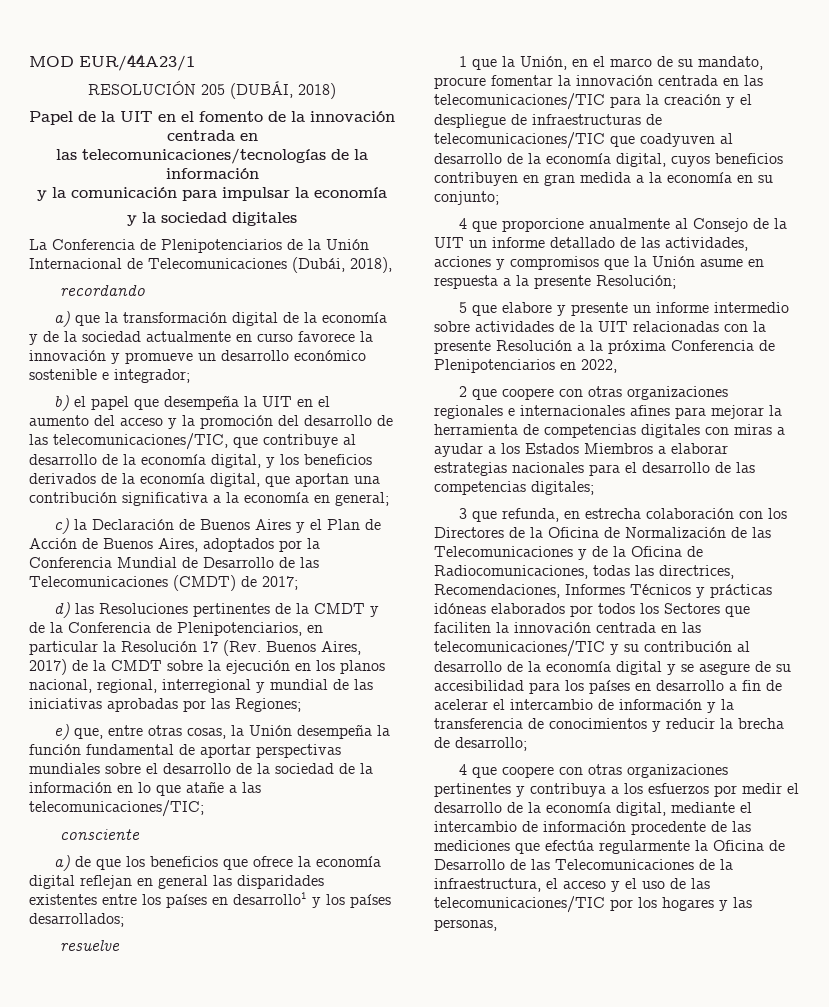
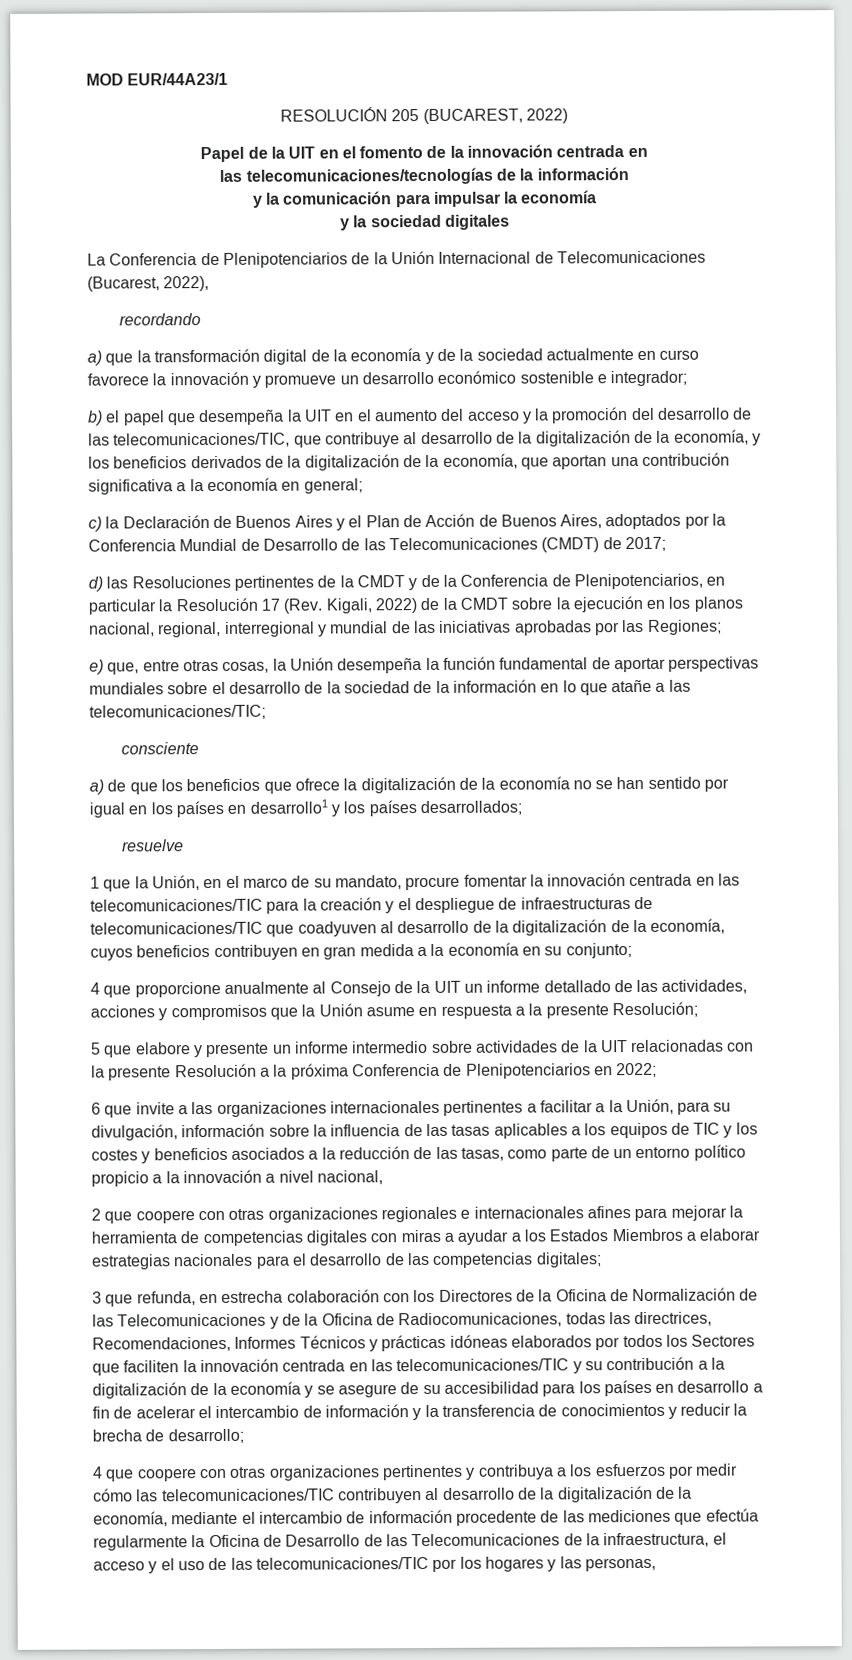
- RESOLUCIÓN 205 (DUBÁI, 2018)
+ RESOLUCIÓN 205 (BUCAREST, 2022)
- La Conferencia de Plenipotenciarios de la Unión Internacional de Telecomunicaciones (Dubái, 2018),
+ La Conferencia de Plenipotenciarios de la Unión Internacional de Telecomunicaciones (Bucarest, 2022),
- b) el papel que desempeña la UIT en el aumento del acceso y la promoción del desarrollo de las telecomunicaciones/TIC, que contribuye al desarrollo de la economía digital, y los beneficios derivados de la economía digital, que aportan una contribución significativa a la economía en general;
+ b) el papel que desempeña la UIT en el aumento del acceso y la promoción del desarrollo de las telecomunicaciones/TIC, que contribuye al desarrollo de la digitalización de la economía, y los beneficios derivados de la digitalización de la economía, que aportan una contribución significativa a la economía en general;
- d) las Resoluciones pertinentes de la CMDT y de la Conferencia de Plenipotenciarios, en particular la Resolución 17 (Rev. Buenos Aires, 2017) de la CMDT sobre la ejecución en los planos nacional, regional, interregional y mundial de las iniciativas aprobadas por las Regiones;
+ d) las Resoluciones pertinentes de la CMDT y de la Conferencia de Plenipotenciarios, en particular la Resolución 17 (Rev. Kigali, 2022) de la CMDT sobre la ejecución en los planos nacional, regional, interregional y mundial de las iniciativas aprobadas por las Regiones;
- a) de que los beneficios que ofrece la economía digital reflejan en general las disparidades existentes entre los países en desarrollo1 y los países desarrollados;
+ a) de que los beneficios que ofrece la digitalización de la economía no se han sentido por igual en los países en desarrollo1 y los países desarrollados;
- 1 que la Unión, en el marco de su mandato, procure fomentar la innovación centrada en las telecomunicaciones/TIC para la creación y el despliegue de infraestructuras de telecomunicaciones/TIC que coadyuven al desarrollo de la economía digital, cuyos beneficios contribuyen en gran medida a la economía en su conjunto;
+ 1 que la Unión, en el marco de su mandato, procure fomentar la innovación centrada en las telecomunicaciones/TIC para la creación y el despliegue de infraestructuras de telecomunicaciones/TIC que coadyuven al desarrollo de la digitalización de la economía, cuyos beneficios contribuyen en gran medida a la economía en su conjunto;
- 5 que elabore y presente un informe intermedio sobre actividades de la UIT relacionadas con la presente Resolución a la próxima Conferencia de Plenipotenciarios en 2022,
+ 5 que elabore y presente un informe intermedio sobre actividades de la UIT relacionadas con la presente Resolución a la próxima Conferencia de Plenipotenciarios en 2022;
+ 6 que invite a las organizaciones internacionales pertinentes a facilitar a la Unión, para su divulgación, información sobre la influencia de las tasas aplicables a los equipos de TIC y los costes y beneficios asociados a la reducción de las tasas, como parte de un entorno político propicio a la innovación a nivel nacional,
- 3 que refunda, en estrecha colaboración con los Directores de la Oficina de Normalización de las Telecomunicaciones y de la Oficina de Radiocomunicaciones, todas las directrices, Recomendaciones, Informes Técnicos y prácticas idóneas elaborados por todos los Sectores que faciliten la innovación centrada en las telecomunicaciones/TIC y su contribución al desarrollo de la economía digital y se asegure de su accesibilidad para los países en desarrollo a fin de acelerar el intercambio de información y la transferencia de conocimientos y reducir la brecha de desarrollo;
+ 3 que refunda, en estrecha colaboración con los Directores de la Oficina de Normalización de las Telecomunicaciones y de la Oficina de Radiocomunicaciones, todas las directrices, Recomendaciones, Informes Técnicos y prácticas idóneas elaborados por todos los Sectores que faciliten la innovación centrada en las telecomunicaciones/TIC y su contribución a la digitalización de la economía y se asegure de su accesibilidad para los países en desarrollo a fin de acelerar el intercambio de información y la transferencia de conocimientos y reducir la brecha de desarrollo;
- 4 que coopere con otras organizaciones pertinentes y contribuya a los esfuerzos por medir el desarrollo de la economía digital, mediante el intercambio de información procedente de las mediciones que efectúa regularmente la Oficina de Desarrollo de las Telecomunicaciones de la infraestructura, el acceso y el uso de las telecomunicaciones/TIC por los hogares y las personas,
+ 4 que coopere con otras organizaciones pertinentes y contribuya a los esfuerzos por medir cómo las telecomunicaciones/TIC contribuyen al desarrollo de la digitalización de la economía, mediante el intercambio de información procedente de las mediciones que efectúa regularmente la Oficina de Desarrollo de las Telecomunicaciones de la infraestructura, el acceso y el uso de las telecomunicaciones/TIC por los hogares y las personas,

